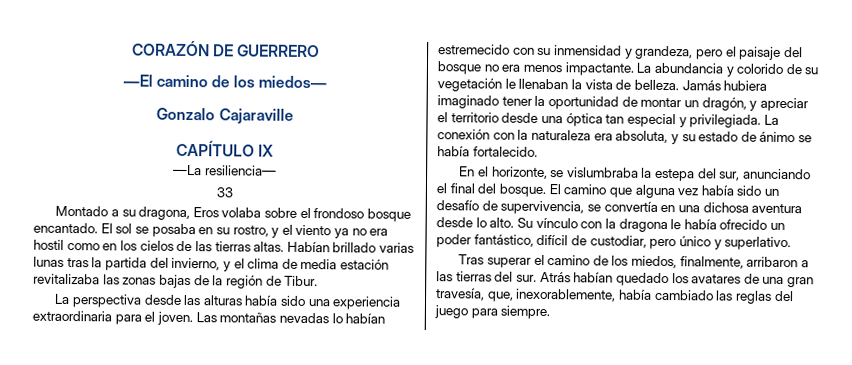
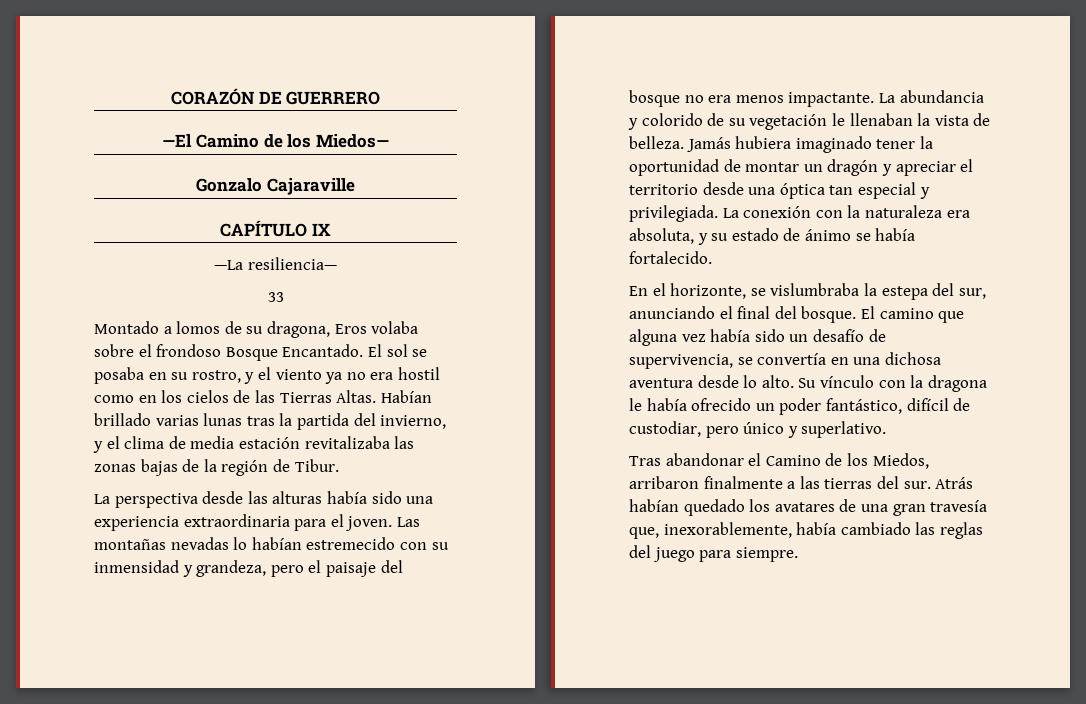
- —El camino de los miedos—
+ —El Camino de los Miedos—
- Montado a su dragona, Eros volaba sobre el frondoso bosque encantado.
+ Montado a lomos de su dragona, Eros volaba sobre el frondoso Bosque Encantado.
- El sol se posaba en su rostro, y el viento ya no era hostil como en los cielos de las tierras altas.
+ El sol se posaba en su rostro, y el viento ya no era hostil como en los cielos de las Tierras Altas.
- Jamás hubiera imaginado tener la oportunidad de montar un dragón, y apreciar el territorio desde una óptica tan especial y privilegiada.
+ Jamás hubiera imaginado tener la oportunidad de montar un dragón y apreciar el territorio desde una óptica tan especial y privilegiada.
- Tras superar el camino de los miedos, finalmente, arribaron a las tierras del sur.
+ Tras abandonar el Camino de los Miedos, arribaron finalmente a las tierras del sur.
- Atrás habían quedado los avatares de una gran travesía, que, inexorablemente, había cambiado las reglas del juego para siempre.
+ Atrás habían quedado los avatares de una gran travesía que, inexorablemente, había cambiado las reglas del juego para siempre.

